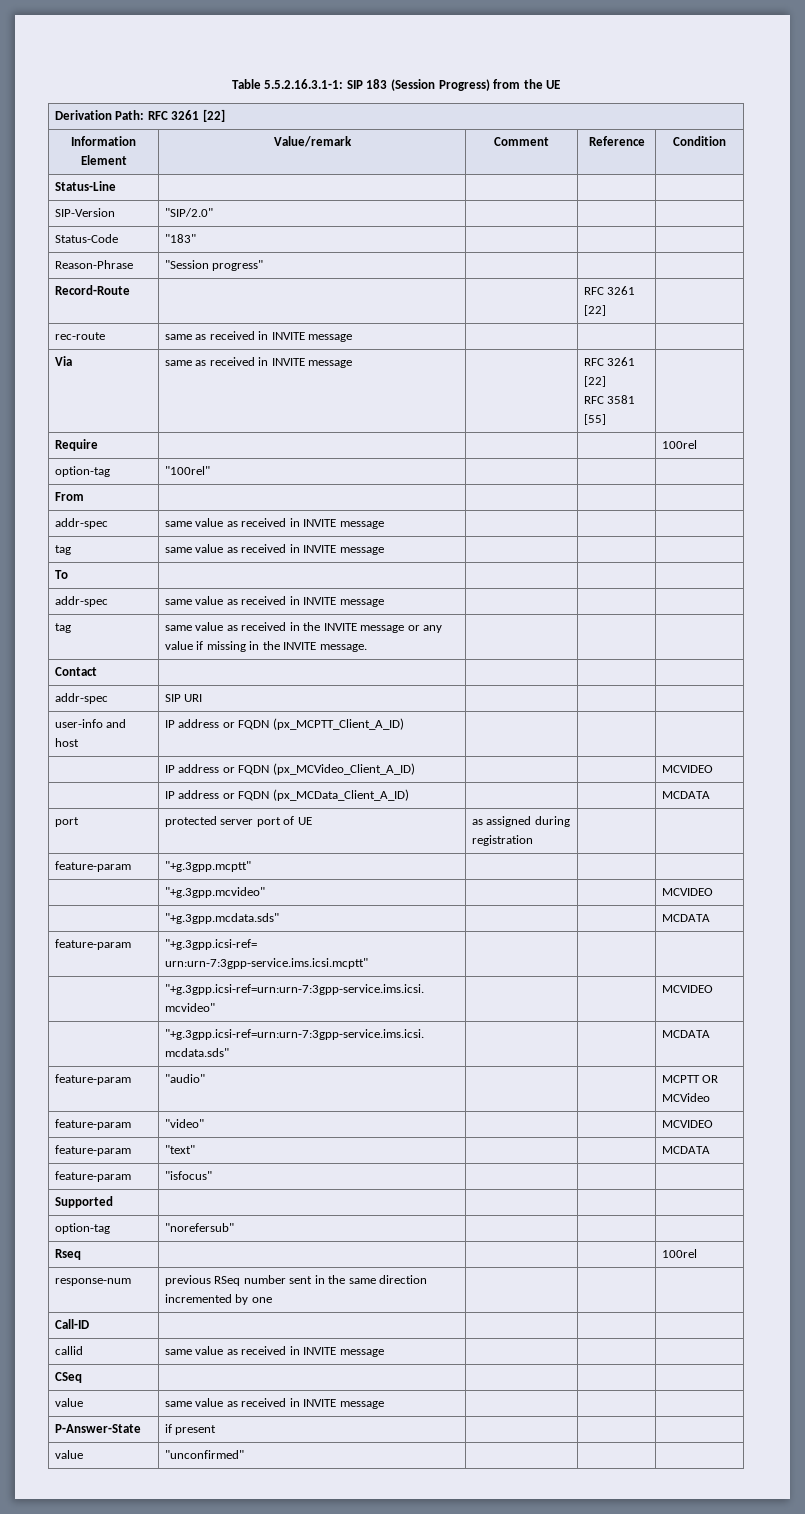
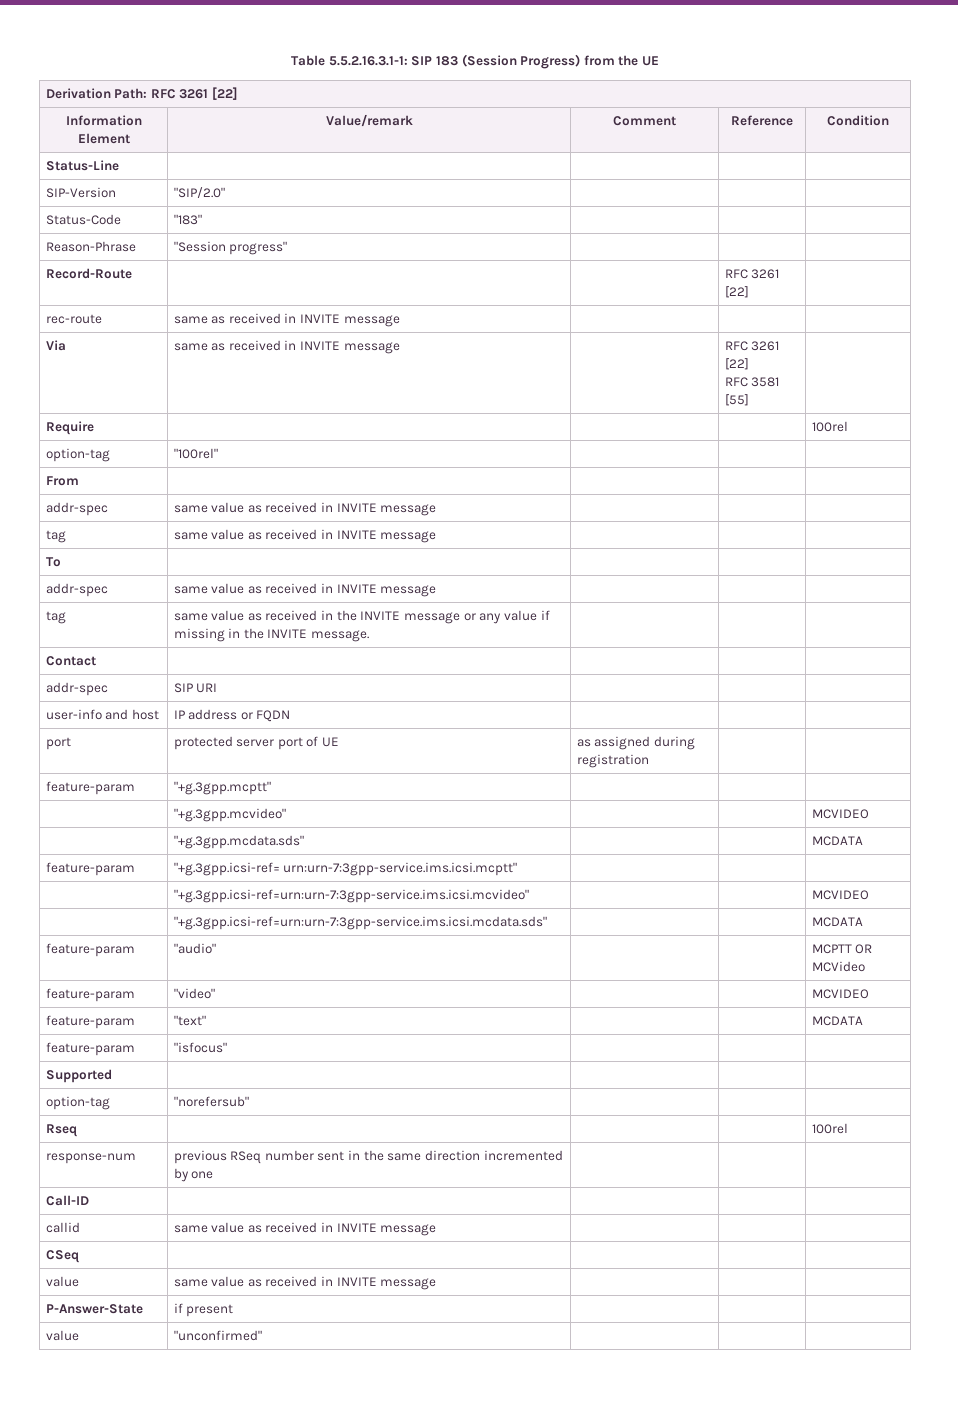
- user-info and host | IP address or FQDN (px_MCPTT_Client_A_ID) | | |
- | IP address or FQDN (px_MCVideo_Client_A_ID) | | | MCVIDEO
- | IP address or FQDN (px_MCData_Client_A_ID) | | | MCDATA
+ user-info and host | IP address or FQDN | | |

